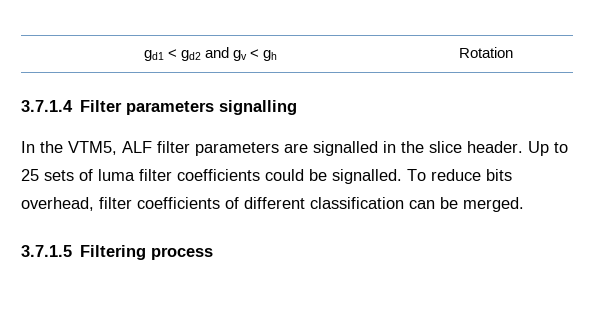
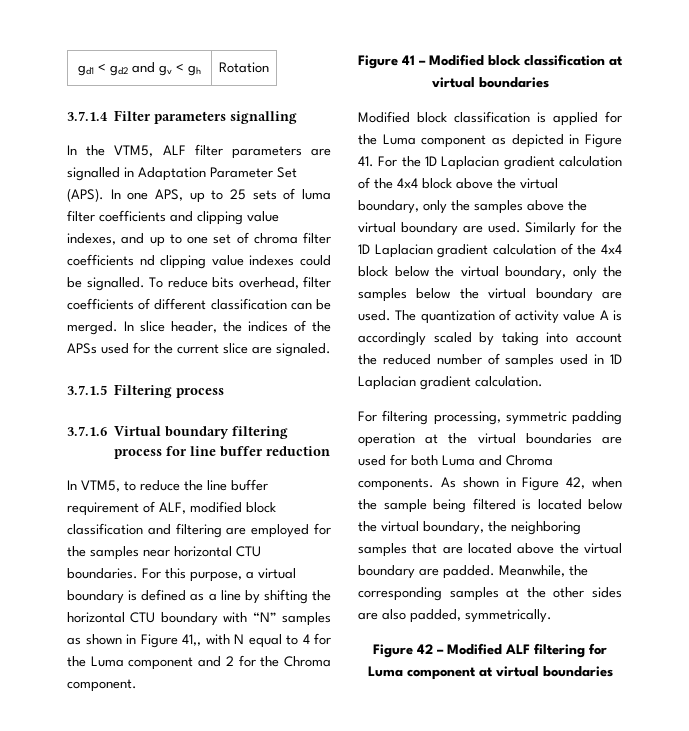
- In the VTM5, ALF filter parameters are signalled in the slice header. Up to 25 sets of luma filter coefficients could be signalled.
+ In the VTM5, ALF filter parameters are signalled in Adaptation Parameter Set (APS). In one APS, up to 25 sets of luma filter coefficients and clipping value indexes, and up to one set of chroma filter coefficients nd clipping value indexes could be signalled.
- To reduce bits overhead, filter coefficients of different classification can be merged.
+ To reduce bits overhead, filter coefficients of different classification can be merged. In slice header, the indices of the APSs used for the current slice are signaled.
  3.7.1.5 Filtering process
+ 3.7.1.6 Virtual boundary filtering process for line buffer reduction
+ In VTM5, to reduce the line buffer requirement of ALF, modified block classification and filtering are employed for the samples near horizontal CTU boundaries. For this purpose, a virtual boundary is defined as a line by shifting the horizontal CTU boundary with “N” samples as shown in Figure 41,, with N equal to 4 for the Luma component and 2 for the Chroma component.
+ Figure 41 – Modified block classification at virtual boundaries
+ Modified block classification is applied for the Luma component as depicted in Figure 41. For the 1D Laplacian gradient calculation of the 4x4 block above the virtual boundary, only the samples above the virtual boundary are used. Similarly for the 1D Laplacian gradient calculation of the 4x4 block below the virtual boundary, only the samples below the virtual boundary are used. The quantization of activity value A is accordingly scaled by taking into account the reduced number of samples used in 1D Laplacian gradient calculation.
+ For filtering processing, symmetric padding operation at the virtual boundaries are used for both Luma and Chroma components. As shown in Figure 42, when the sample being filtered is located below the virtual boundary, the neighboring samples that are located above the virtual boundary are padded. Meanwhile, the corresponding samples at the other sides are also padded, symmetrically.
+ Figure 42 – Modified ALF filtering for Luma component at virtual boundaries

